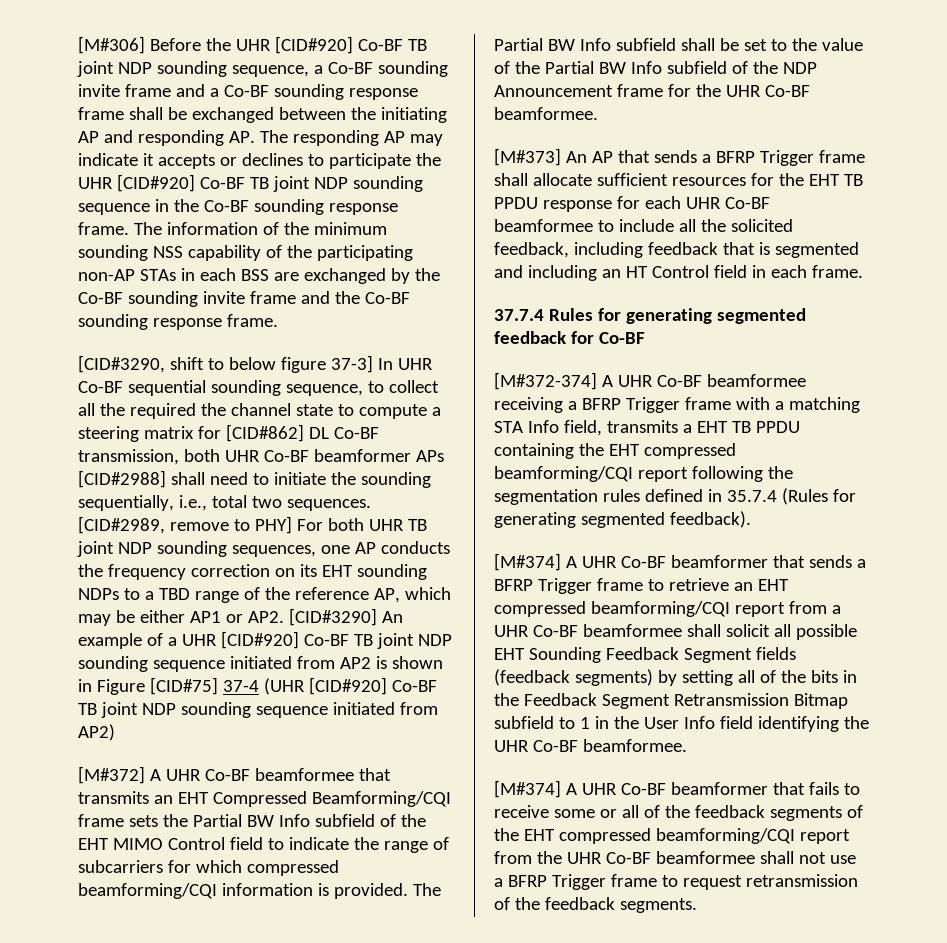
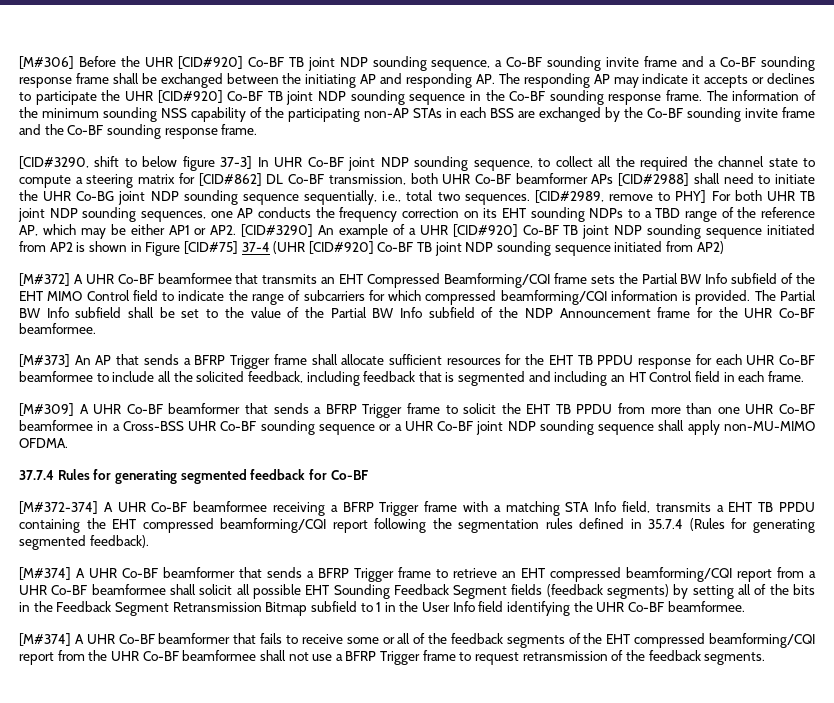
- [CID#3290, shift to below figure 37-3] In UHR Co-BF sequential sounding sequence, to collect all the required the channel state to compute a steering matrix for [CID#862] DL Co-BF transmission, both UHR Co-BF beamformer APs [CID#2988] shall need to initiate the sounding sequentially, i.e., total two sequences.
+ [CID#3290, shift to below figure 37-3] In UHR Co-BF joint NDP sounding sequence, to collect all the required the channel state to compute a steering matrix for [CID#862] DL Co-BF transmission, both UHR Co-BF beamformer APs [CID#2988] shall need to initiate the UHR Co-BG joint NDP sounding sequence sequentially, i.e., total two sequences.
+ [M#309] A UHR Co-BF beamformer that sends a BFRP Trigger frame to solicit the EHT TB PPDU from more than one UHR Co-BF beamformee in a Cross-BSS UHR Co-BF sounding sequence or a UHR Co-BF joint NDP sounding sequence shall apply non-MU-MIMO OFDMA.

